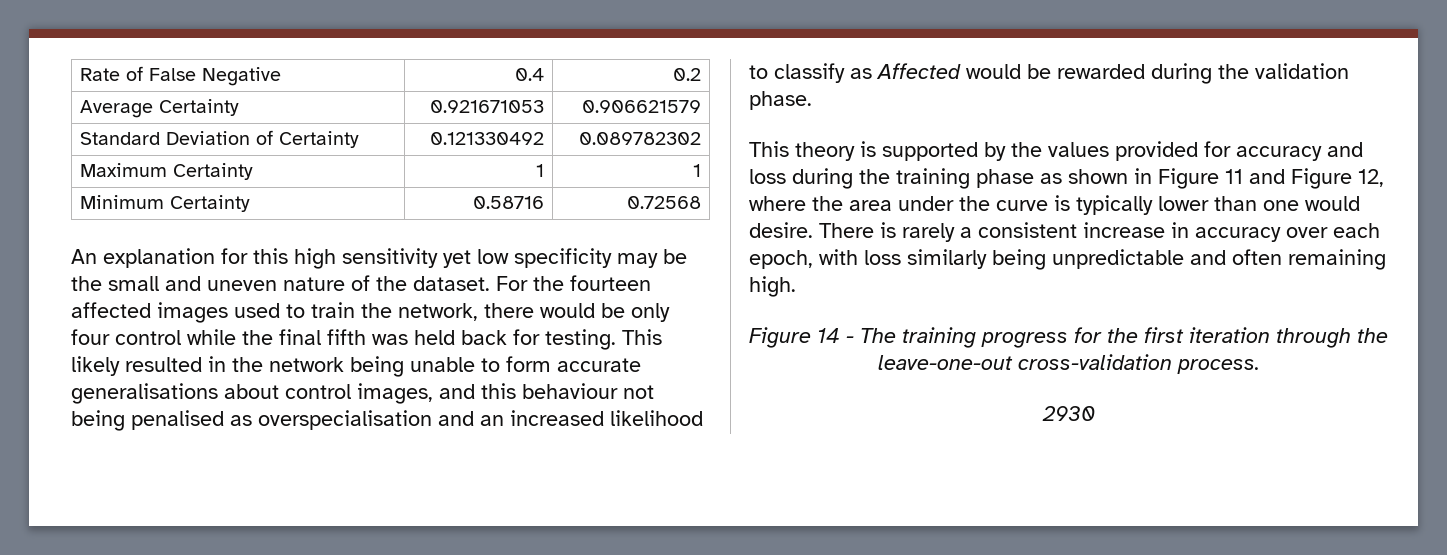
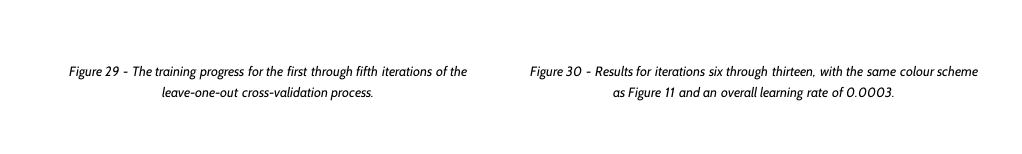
- Rate of False Negative | 0.4 | 0.2
- Average Certainty | 0.921671053 | 0.906621579
- Standard Deviation of Certainty | 0.121330492 | 0.089782302
- Maximum Certainty | 1 | 1
- Minimum Certainty | 0.58716 | 0.72568
- An explanation for this high sensitivity yet low specificity may be the small and uneven nature of the dataset. For the fourteen affected images used to train the network, there would be only four control while the final fifth was held back for testing. This likely resulted in the network being unable to form accurate generalisations about control images, and this behaviour not being penalised as overspecialisation and an increased likelihood to classify as Affected would be rewarded during the validation phase.
- This theory is supported by the values provided for accuracy and loss during the training phase as shown in Figure 11 and Figure 12, where the area under the curve is typically lower than one would desire. There is rarely a consistent increase in accuracy over each epoch, with loss similarly being unpredictable and often remaining high.
- Figure 14 - The training progress for the first iteration through the leave-one-out cross-validation process.
+ Figure 29 - The training progress for the first through fifth iterations of the leave-one-out cross-validation process.
- 2930
+ Figure 30 - Results for iterations six through thirteen, with the same colour scheme as Figure 11 and an overall learning rate of 0.0003.

